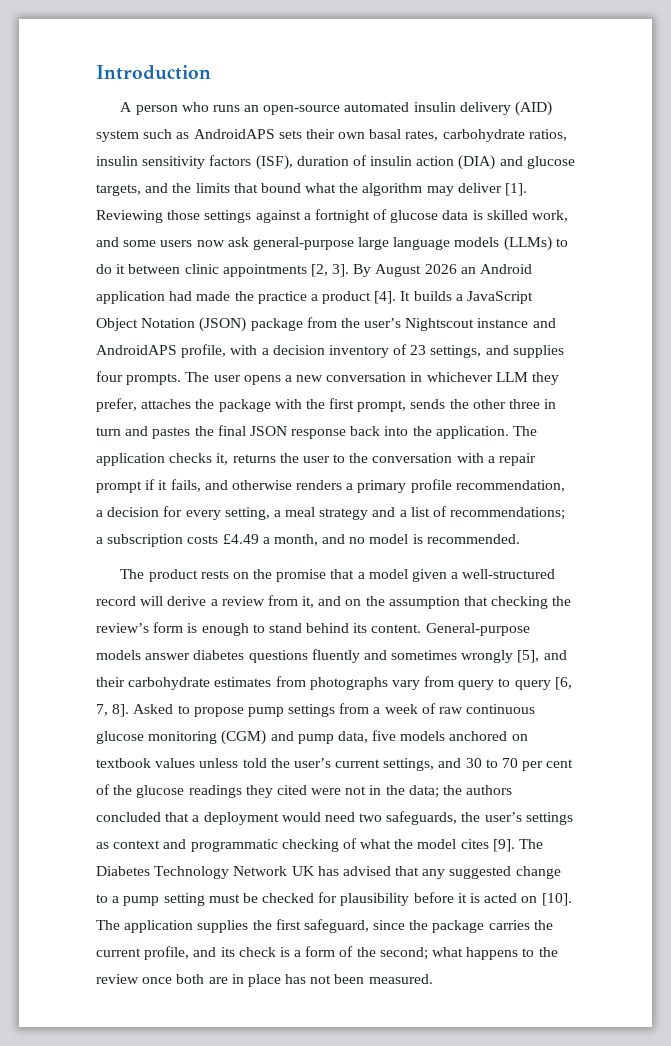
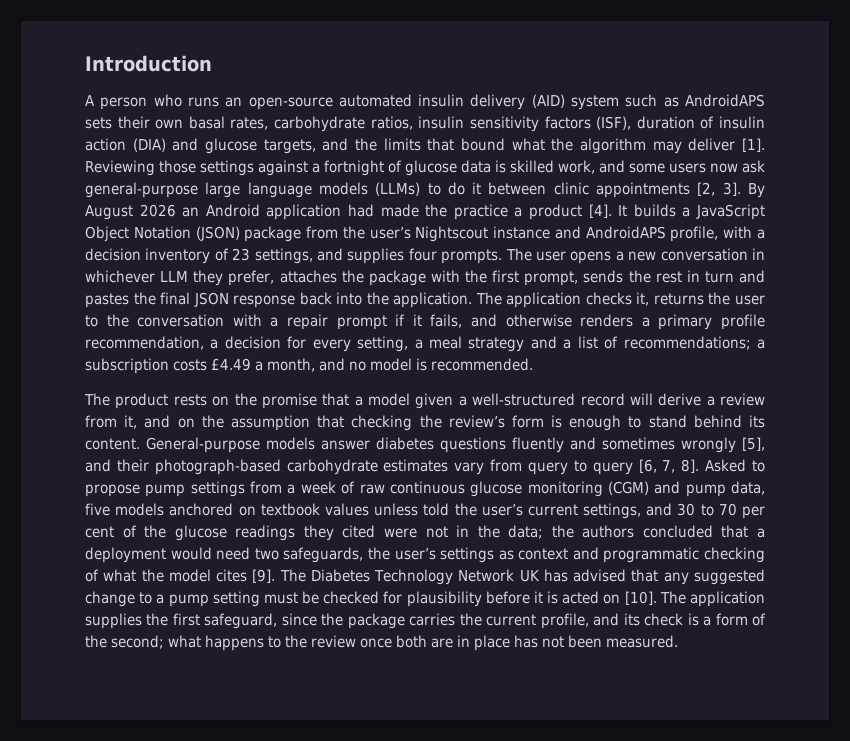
- The user opens a new conversation in whichever LLM they prefer, attaches the package with the first prompt, sends the other three in turn and pastes the final JSON response back into the application.
+ The user opens a new conversation in whichever LLM they prefer, attaches the package with the first prompt, sends the rest in turn and pastes the final JSON response back into the application.
- General-purpose models answer diabetes questions fluently and sometimes wrongly [5], and their carbohydrate estimates from photographs vary from query to query [6, 7, 8].
+ General-purpose models answer diabetes questions fluently and sometimes wrongly [5], and their photograph-based carbohydrate estimates vary from query to query [6, 7, 8].

